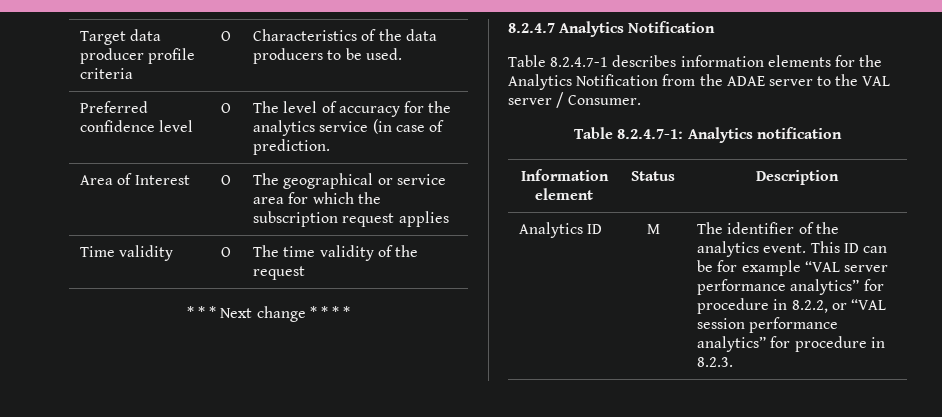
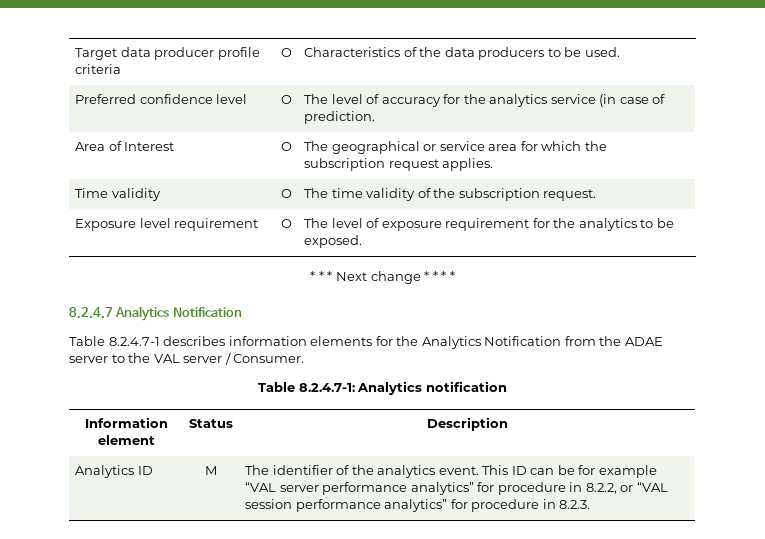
- Area of Interest | O | The geographical or service area for which the subscription request applies
+ Area of Interest | O | The geographical or service area for which the subscription request applies.
- Time validity | O | The time validity of the request
+ Time validity | O | The time validity of the subscription request.
+ Exposure level requirement | O | The level of exposure requirement for the analytics to be exposed.

